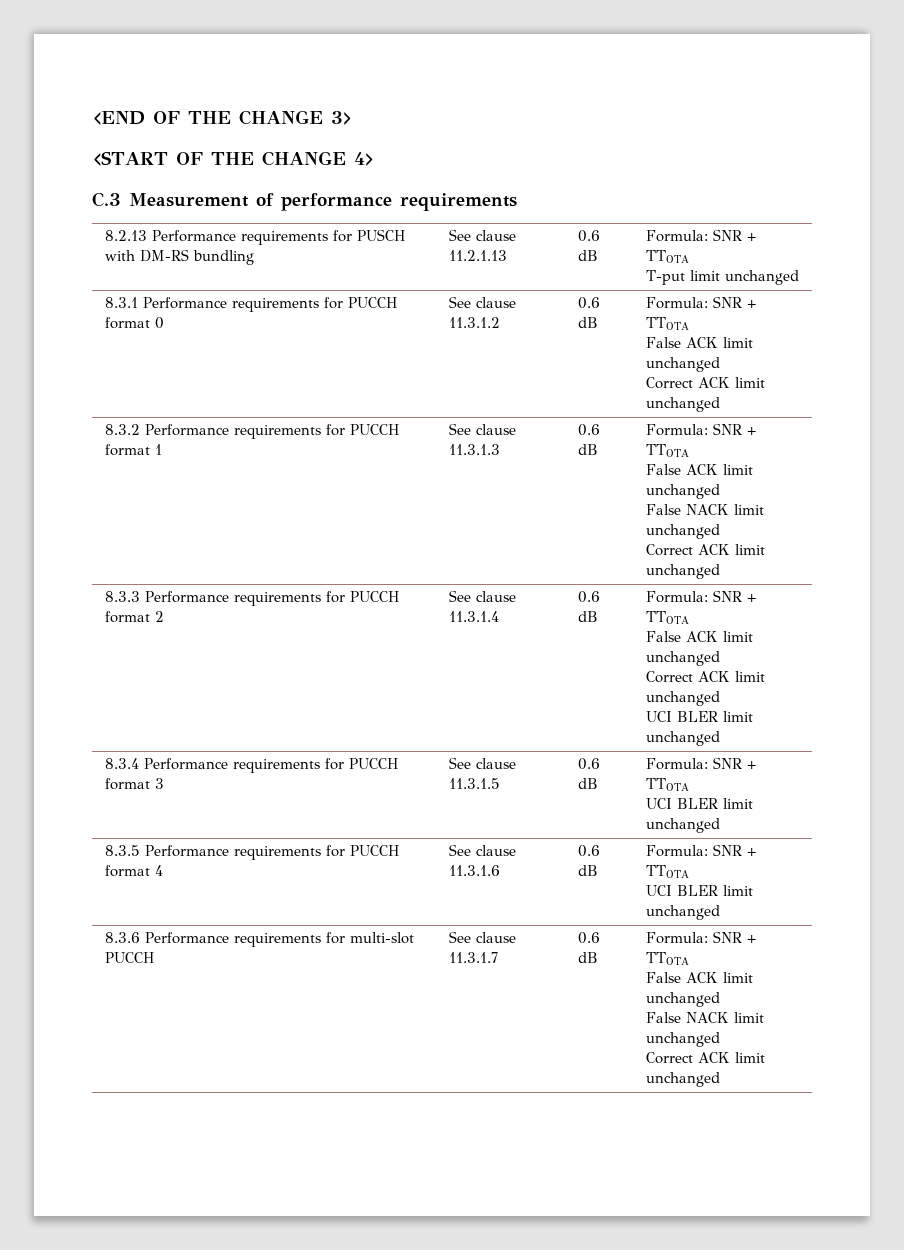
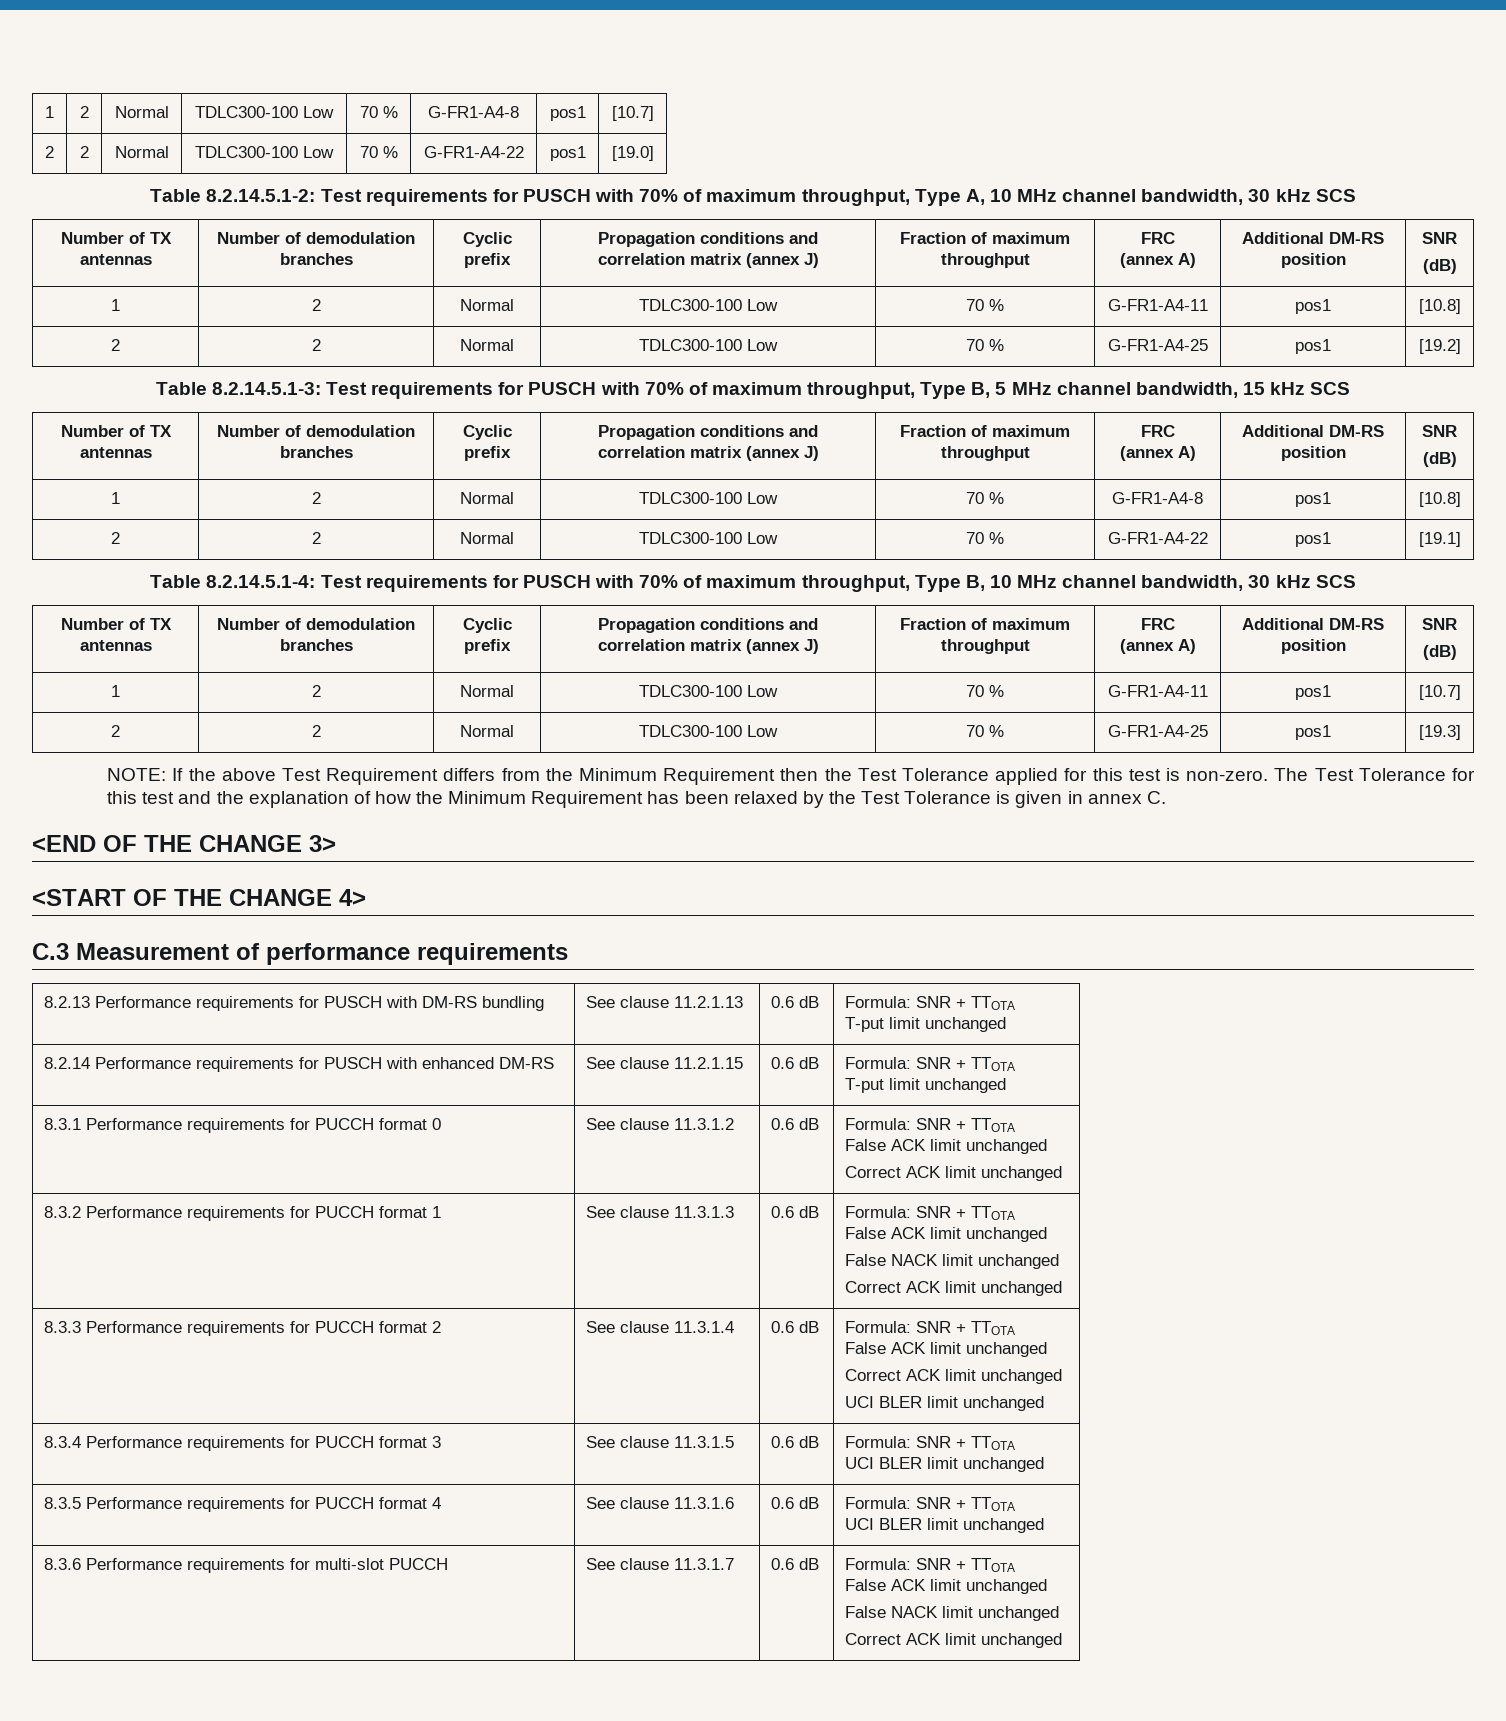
+ 1 | 2 | Normal | TDLC300-100 Low | 70 % | G-FR1-A4-8 | pos1 | [10.7]
+ 2 | 2 | Normal | TDLC300-100 Low | 70 % | G-FR1-A4-22 | pos1 | [19.0]
+ Table 8.2.14.5.1-2: Test requirements for PUSCH with 70% of maximum throughput, Type A, 10 MHz channel bandwidth, 30 kHz SCS
+ Number of TX antennas | Number of demodulation branches | Cyclic prefix | Propagation conditions and correlation matrix (annex J) | Fraction of maximum throughput | FRC
+ (annex A) | Additional DM-RS position | SNR
+ (dB)
+ 1 | 2 | Normal | TDLC300-100 Low | 70 % | G-FR1-A4-11 | pos1 | [10.8]
+ 2 | 2 | Normal | TDLC300-100 Low | 70 % | G-FR1-A4-25 | pos1 | [19.2]
+ Table 8.2.14.5.1-3: Test requirements for PUSCH with 70% of maximum throughput, Type B, 5 MHz channel bandwidth, 15 kHz SCS
+ Number of TX antennas | Number of demodulation branches | Cyclic prefix | Propagation conditions and correlation matrix (annex J) | Fraction of maximum throughput | FRC
+ (annex A) | Additional DM-RS position | SNR
+ (dB)
+ 1 | 2 | Normal | TDLC300-100 Low | 70 % | G-FR1-A4-8 | pos1 | [10.8]
+ 2 | 2 | Normal | TDLC300-100 Low | 70 % | G-FR1-A4-22 | pos1 | [19.1]
+ Table 8.2.14.5.1-4: Test requirements for PUSCH with 70% of maximum throughput, Type B, 10 MHz channel bandwidth, 30 kHz SCS
+ Number of TX antennas | Number of demodulation branches | Cyclic prefix | Propagation conditions and correlation matrix (annex J) | Fraction of maximum throughput | FRC
+ (annex A) | Additional DM-RS position | SNR
+ (dB)
+ 1 | 2 | Normal | TDLC300-100 Low | 70 % | G-FR1-A4-11 | pos1 | [10.7]
+ 2 | 2 | Normal | TDLC300-100 Low | 70 % | G-FR1-A4-25 | pos1 | [19.3]
+ NOTE: If the above Test Requirement differs from the Minimum Requirement then the Test Tolerance applied for this test is non-zero. The Test Tolerance for this test and the explanation of how the Minimum Requirement has been relaxed by the Test Tolerance is given in annex C.
+ 8.2.14 Performance requirements for PUSCH with enhanced DM-RS | See clause 11.2.1.15 | 0.6 dB | Formula: SNR + TTOTA
+ T-put limit unchanged

